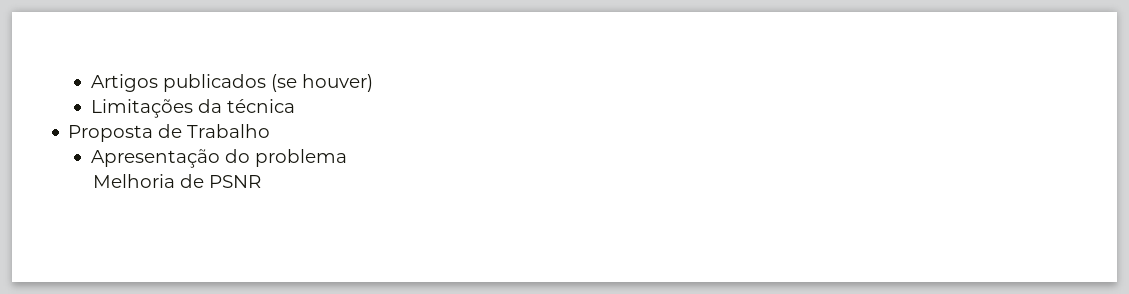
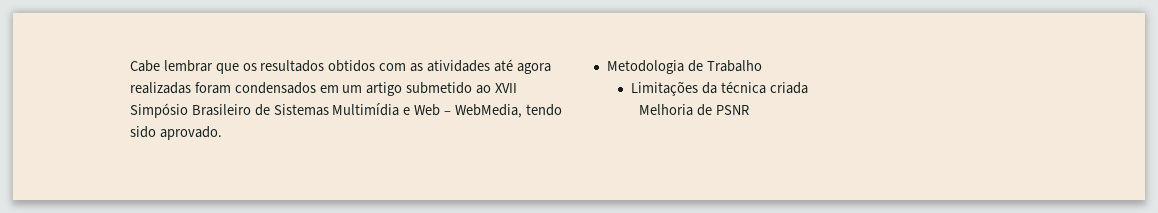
- Artigos publicados (se houver)
- Limitações da técnica
- Proposta de Trabalho
- Apresentação do problema
+ Cabe lembrar que os resultados obtidos com as atividades até agora realizadas foram condensados em um artigo submetido ao XVII Simpósio Brasileiro de Sistemas Multimídia e Web – WebMedia, tendo sido aprovado.
+ Metodologia de Trabalho
+ Limitações da técnica criada

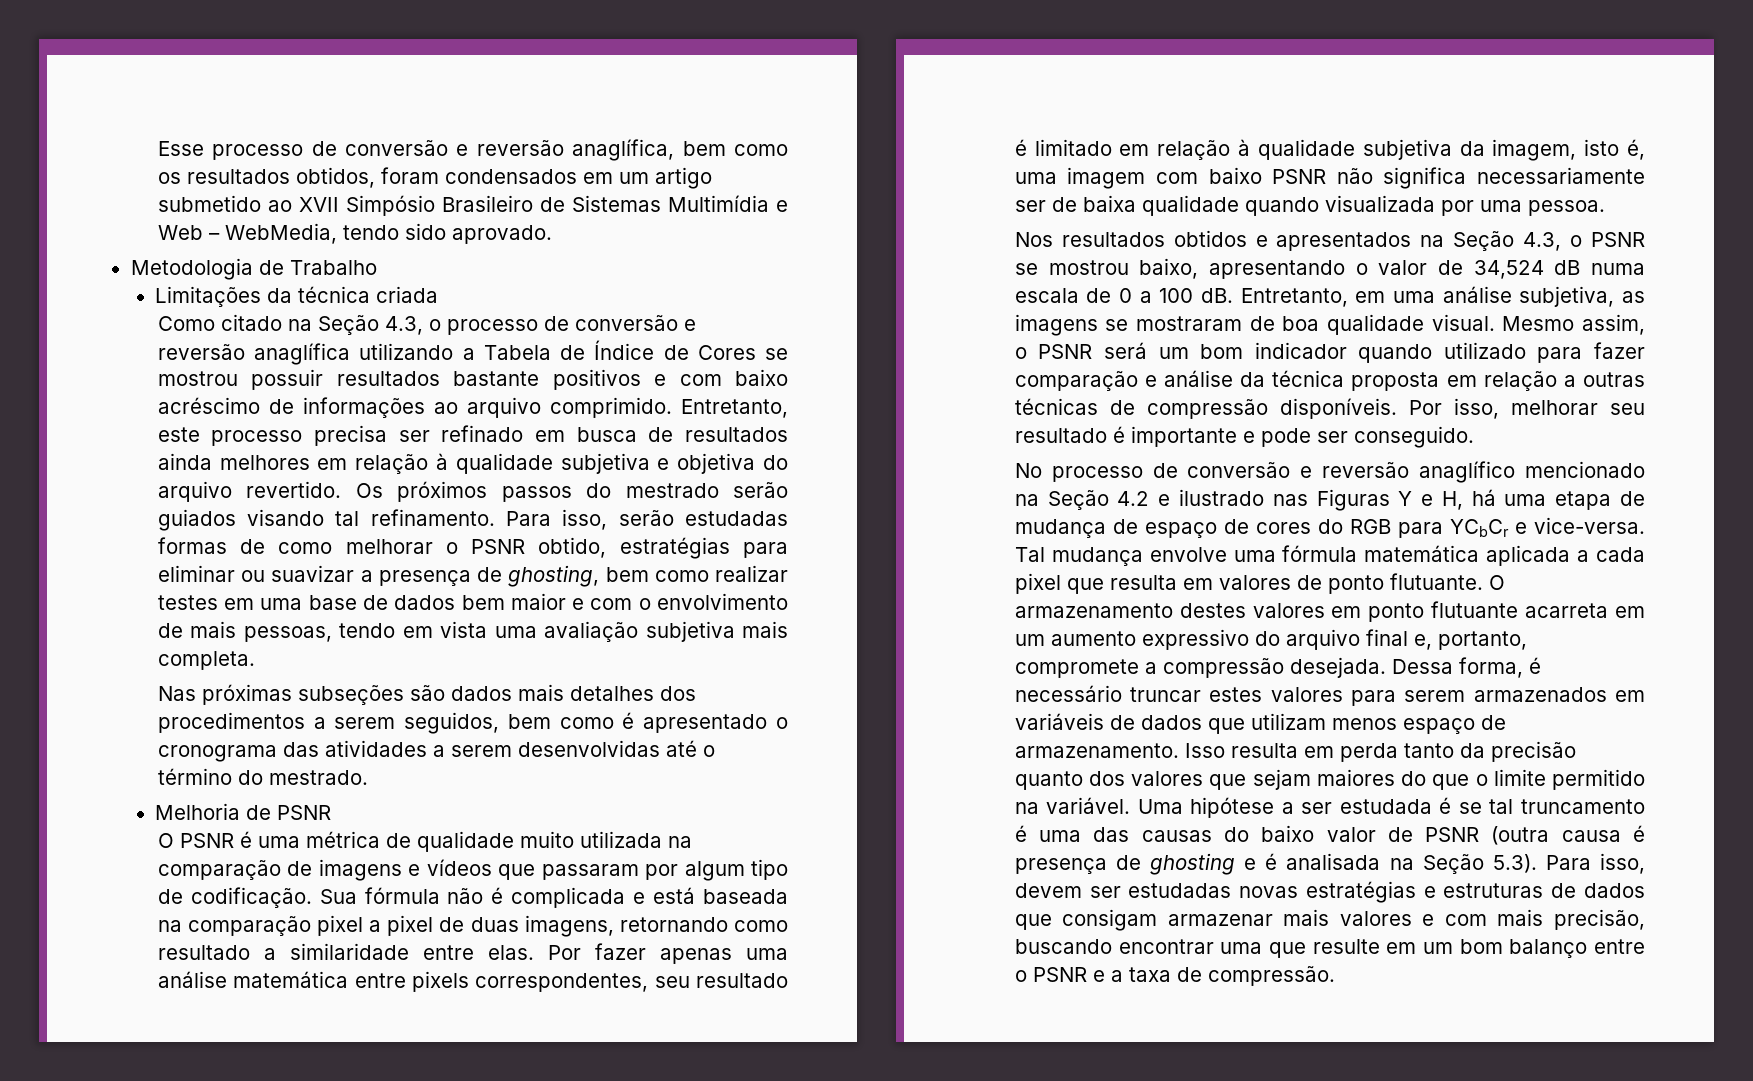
- Cabe lembrar que os resultados obtidos com as atividades até agora realizadas foram condensados em um artigo submetido ao XVII Simpósio Brasileiro de Sistemas Multimídia e Web – WebMedia, tendo sido aprovado.
+ Esse processo de conversão e reversão anaglífica, bem como os resultados obtidos, foram condensados em um artigo submetido ao XVII Simpósio Brasileiro de Sistemas Multimídia e Web – WebMedia, tendo sido aprovado.
+ Como citado na Seção 4.3, o processo de conversão e reversão anaglífica utilizando a Tabela de Índice de Cores se mostrou possuir resultados bastante positivos e com baixo acréscimo de informações ao arquivo comprimido. Entretanto, este processo precisa ser refinado em busca de resultados ainda melhores em relação à qualidade subjetiva e objetiva do arquivo revertido. Os próximos passos do mestrado serão guiados visando tal refinamento. Para isso, serão estudadas formas de como melhorar o PSNR obtido, estratégias para eliminar ou suavizar a presença de ghosting, bem como realizar testes em uma base de dados bem maior e com o envolvimento de mais pessoas, tendo em vista uma avaliação subjetiva mais completa.
+ Nas próximas subseções são dados mais detalhes dos procedimentos a serem seguidos, bem como é apresentado o cronograma das atividades a serem desenvolvidas até o término do mestrado.
  Melhoria de PSNR
+ O PSNR é uma métrica de qualidade muito utilizada na comparação de imagens e vídeos que passaram por algum tipo de codificação. Sua fórmula não é complicada e está baseada na comparação pixel a pixel de duas imagens, retornando como resultado a similaridade entre elas. Por fazer apenas uma análise matemática entre pixels correspondentes, seu resultado é limitado em relação à qualidade subjetiva da imagem, isto é, uma imagem com baixo PSNR não significa necessariamente ser de baixa qualidade quando visualizada por uma pessoa.
+ Nos resultados obtidos e apresentados na Seção 4.3, o PSNR se mostrou baixo, apresentando o valor de 34,524 dB numa escala de 0 a 100 dB. Entretanto, em uma análise subjetiva, as imagens se mostraram de boa qualidade visual. Mesmo assim, o PSNR será um bom indicador quando utilizado para fazer comparação e análise da técnica proposta em relação a outras técnicas de compressão disponíveis. Por isso, melhorar seu resultado é importante e pode ser conseguido.
+ No processo de conversão e reversão anaglífico mencionado na Seção 4.2 e ilustrado nas Figuras Y e H, há uma etapa de mudança de espaço de cores do RGB para YCbCr e vice-versa. Tal mudança envolve uma fórmula matemática aplicada a cada pixel que resulta em valores de ponto flutuante. O armazenamento destes valores em ponto flutuante acarreta em um aumento expressivo do arquivo final e, portanto, compromete a compressão desejada. Dessa forma, é necessário truncar estes valores para serem armazenados em variáveis de dados que utilizam menos espaço de armazenamento. Isso resulta em perda tanto da precisão quanto dos valores que sejam maiores do que o limite permitido na variável. Uma hipótese a ser estudada é se tal truncamento é uma das causas do baixo valor de PSNR (outra causa é presença de ghosting e é analisada na Seção 5.3). Para isso, devem ser estudadas novas estratégias e estruturas de dados que consigam armazenar mais valores e com mais precisão, buscando encontrar uma que resulte em um bom balanço entre o PSNR e a taxa de compressão.

